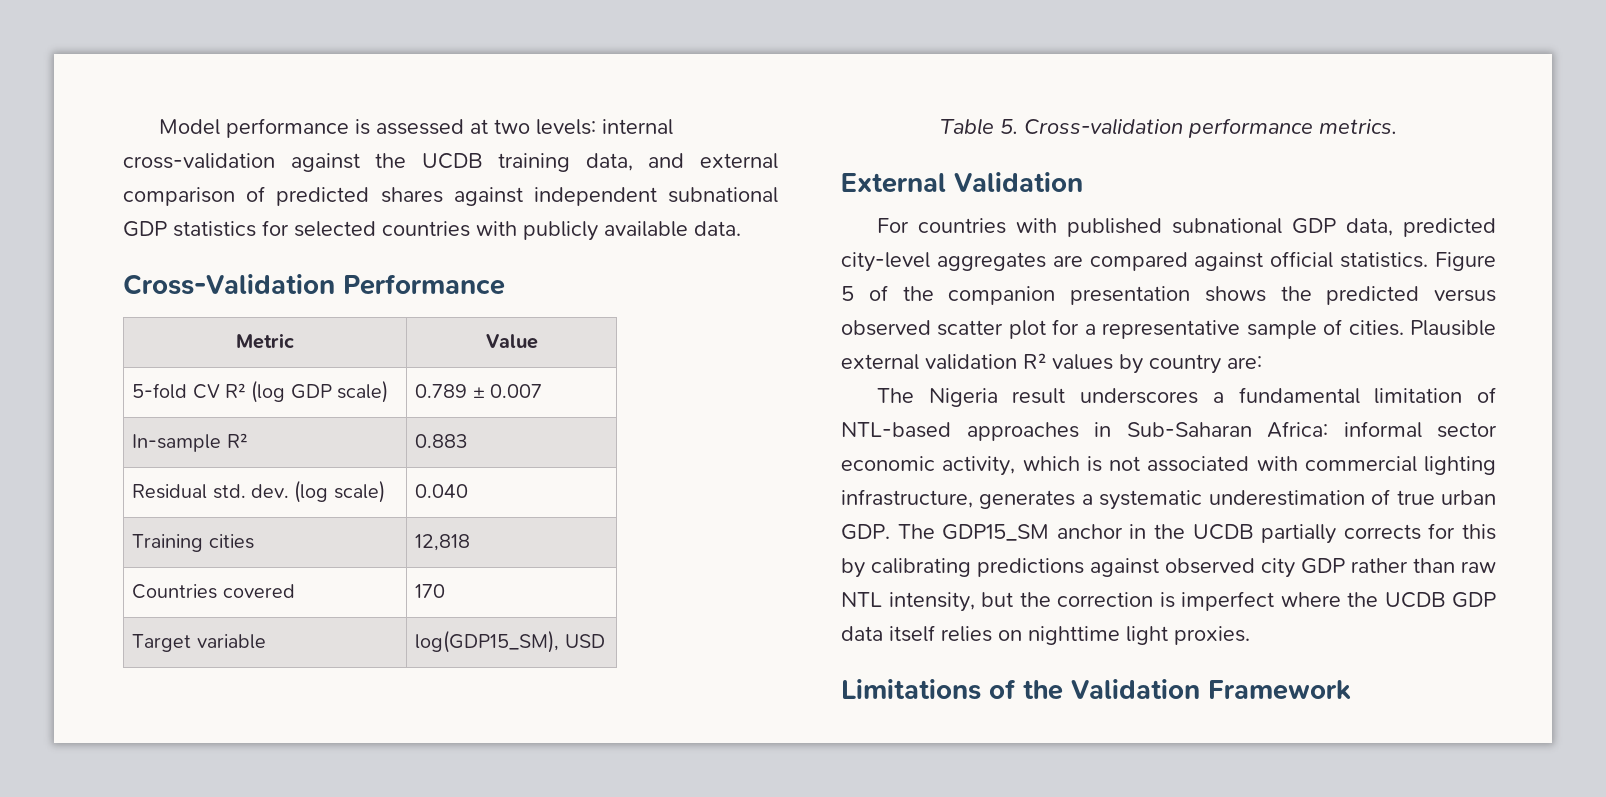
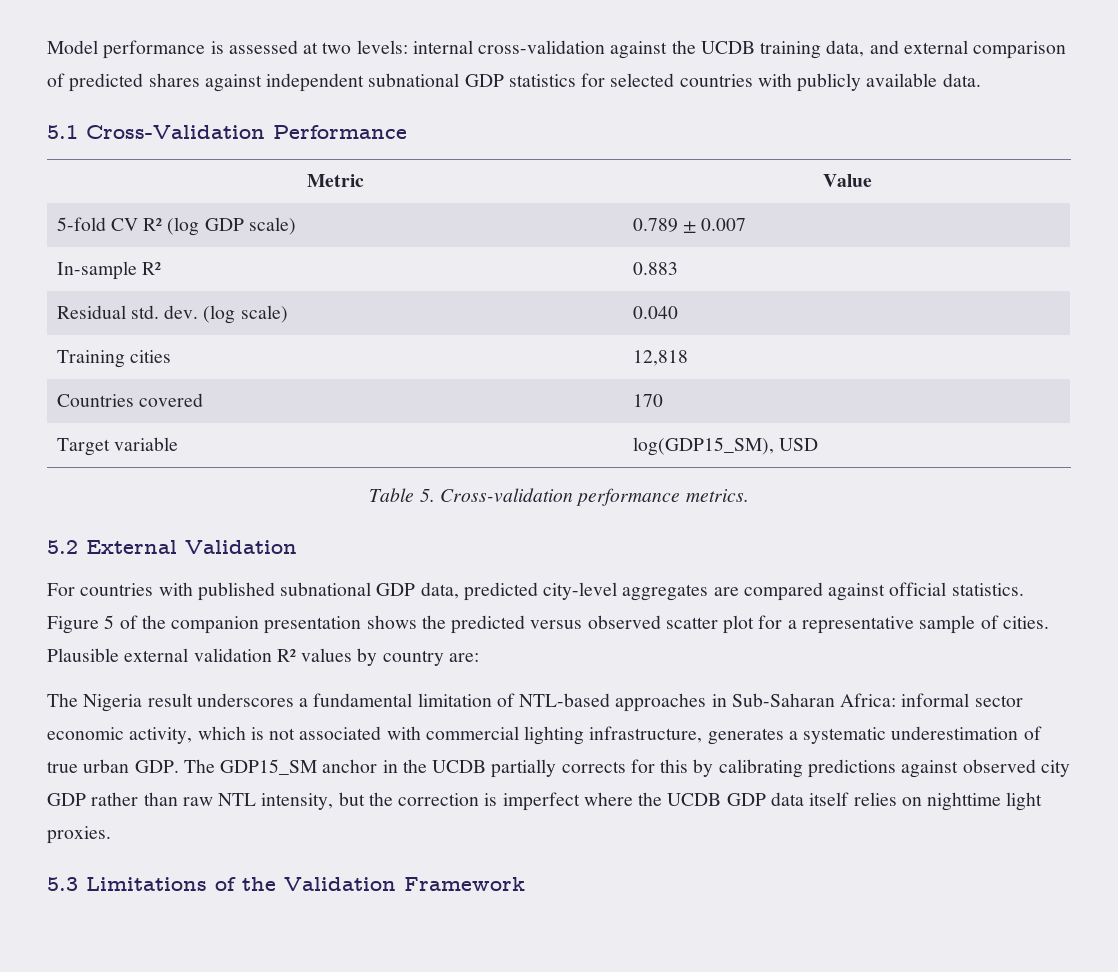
- Cross-Validation Performance
+ 5.1 Cross-Validation Performance
- External Validation
+ 5.2 External Validation
- Limitations of the Validation Framework
+ 5.3 Limitations of the Validation Framework

